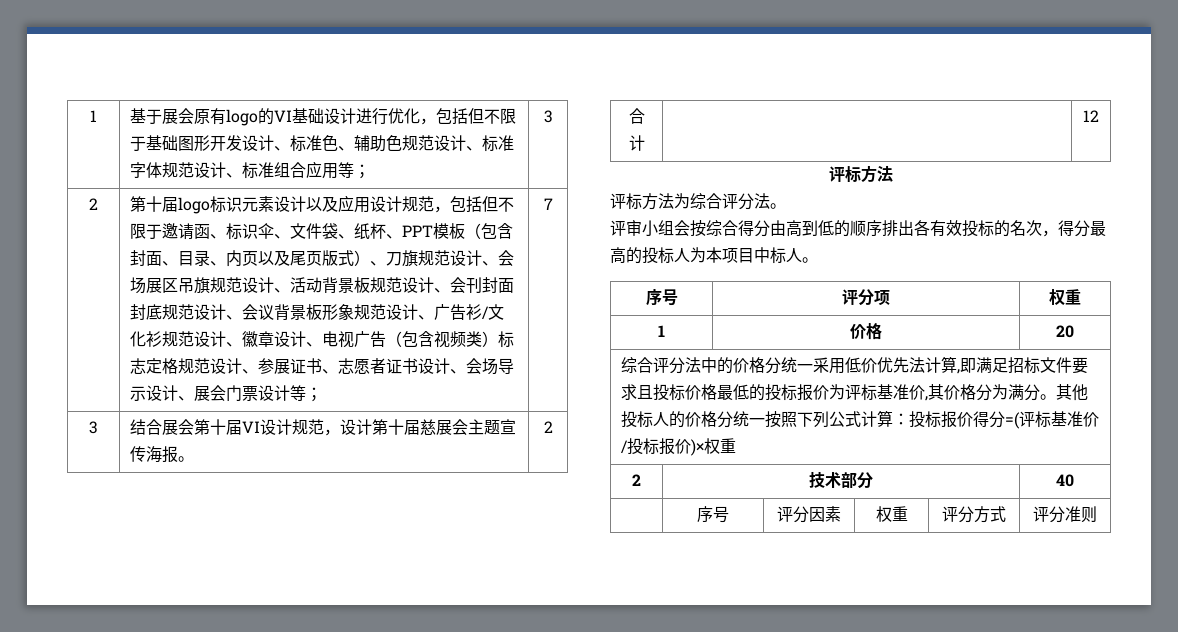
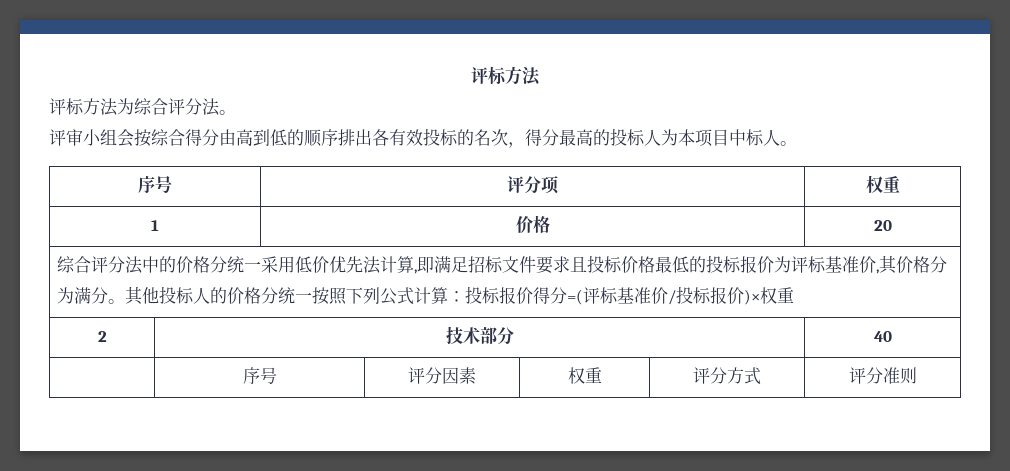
- 1 | 基于展会原有logo的VI基础设计进行优化，包括但不限于基础图形开发设计、标准色、辅助色规范设计、标准字体规范设计、标准组合应用等； | 3
- 2 | 第十届logo标识元素设计以及应用设计规范，包括但不限于邀请函、标识伞、文件袋、纸杯、PPT模板（包含封面、目录、内页以及尾页版式）、刀旗规范设计、会场展区吊旗规范设计、活动背景板规范设计、会刊封面封底规范设计、会议背景板形象规范设计、广告衫/文化衫规范设计、徽章设计、电视广告（包含视频类）标志定格规范设计、参展证书、志愿者证书设计、会场导示设计、展会门票设计等； | 7
- 3 | 结合展会第十届VI设计规范，设计第十届慈展会主题宣传海报。 | 2
- 合计 | | 12

